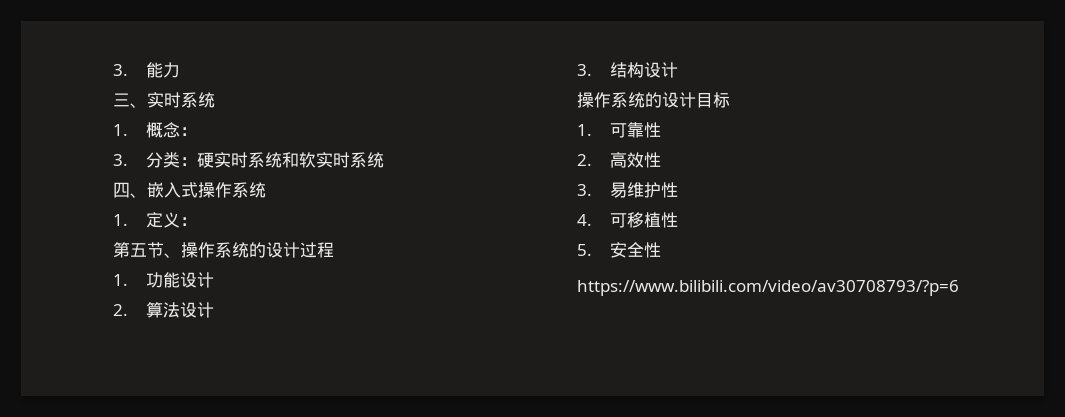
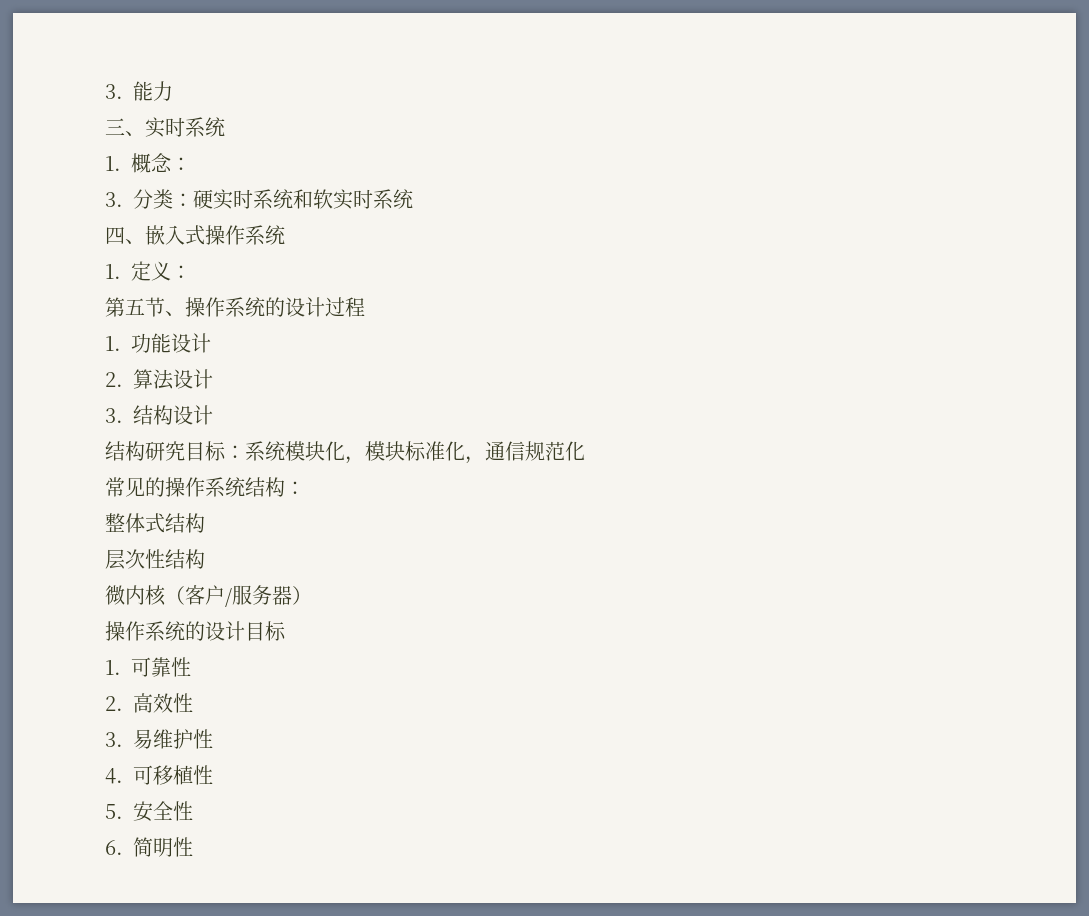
+ 结构研究目标：系统模块化，模块标准化，通信规范化
+ 常见的操作系统结构：
+ 整体式结构
+ 层次性结构
+ 微内核（客户/服务器）
- https://www.bilibili.com/video/av30708793/?p=6
+ 6.简明性

